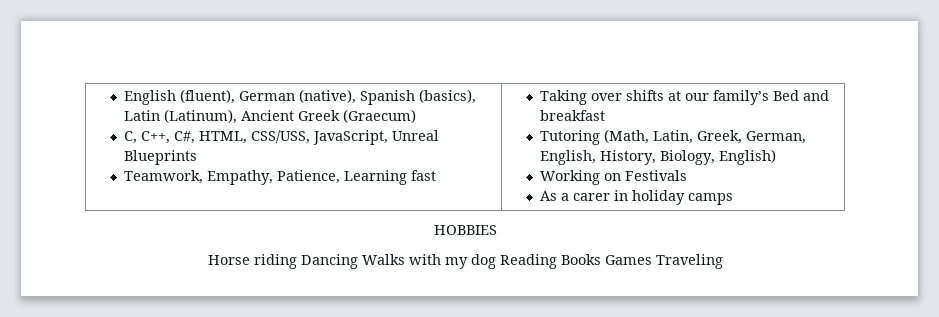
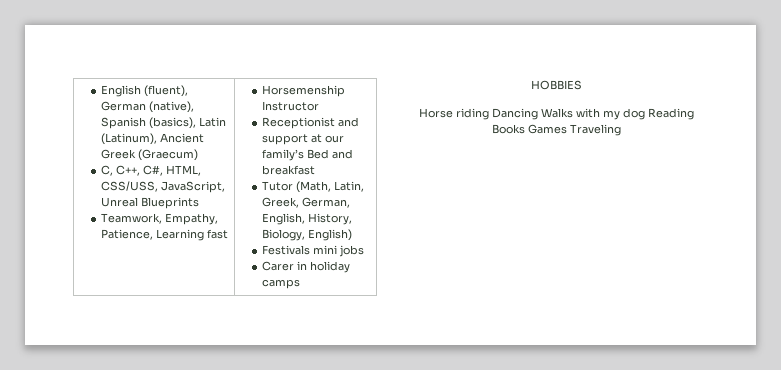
- Taking over shifts at our family’s Bed and breakfast
+ Horsemenship Instructor
+ Receptionist and support at our family’s Bed and breakfast
- Tutoring (Math, Latin, Greek, German, English, History, Biology, English)
+ Tutor (Math, Latin, Greek, German, English, History, Biology, English)
- Working on Festivals
- As a carer in holiday camps
+ Festivals mini jobs
+ Carer in holiday camps

